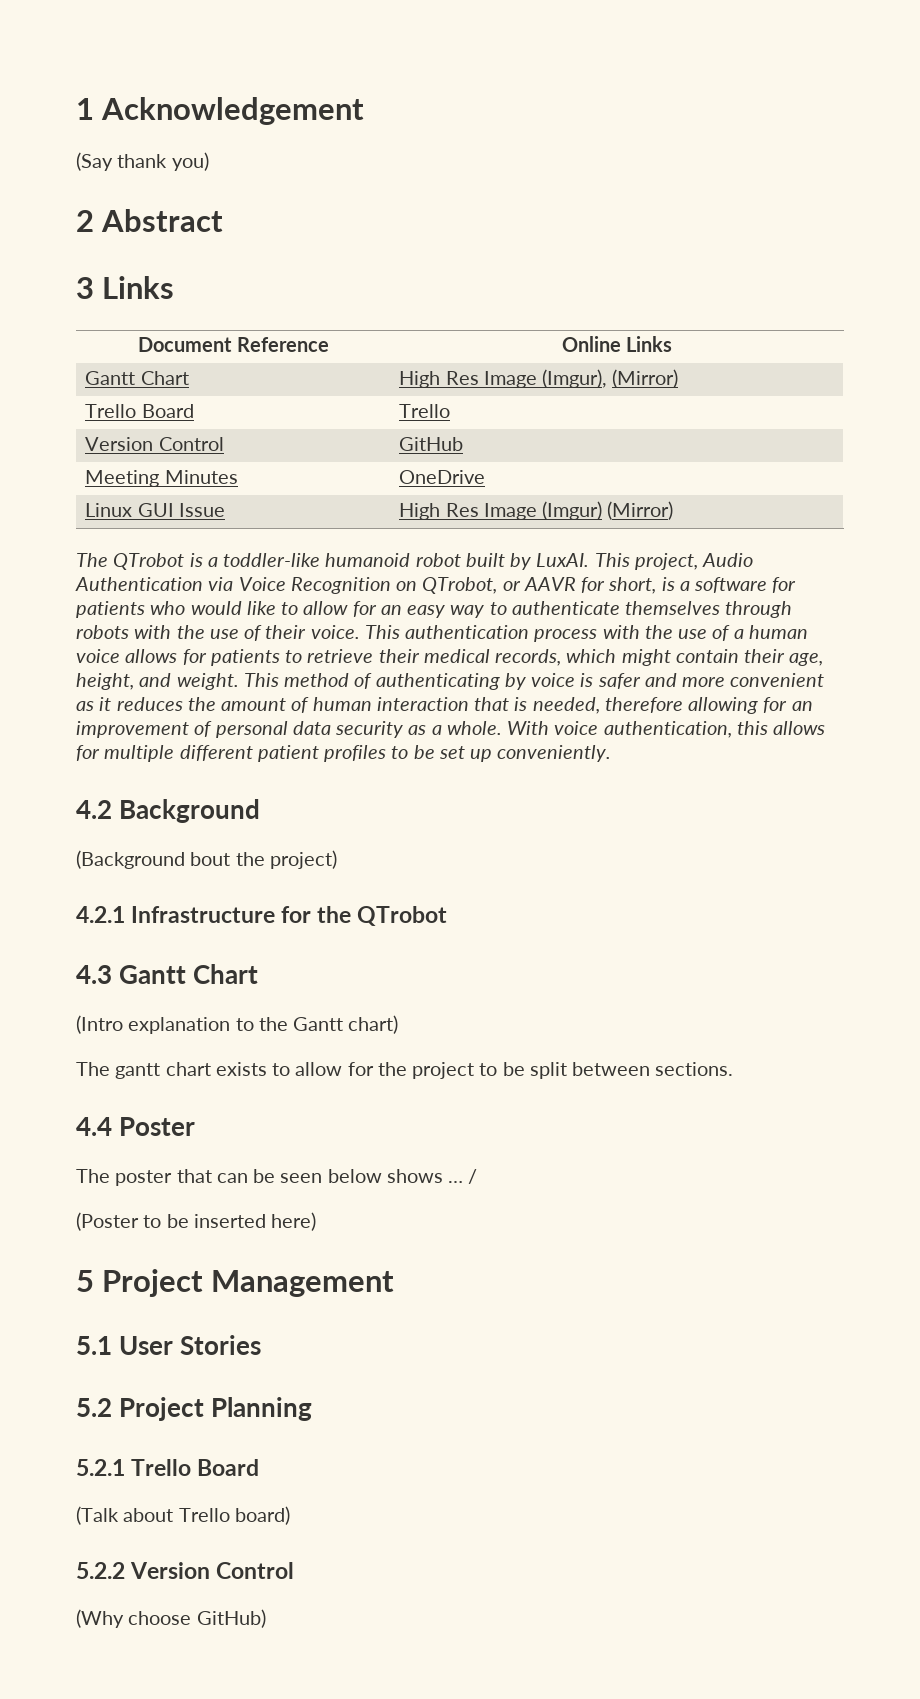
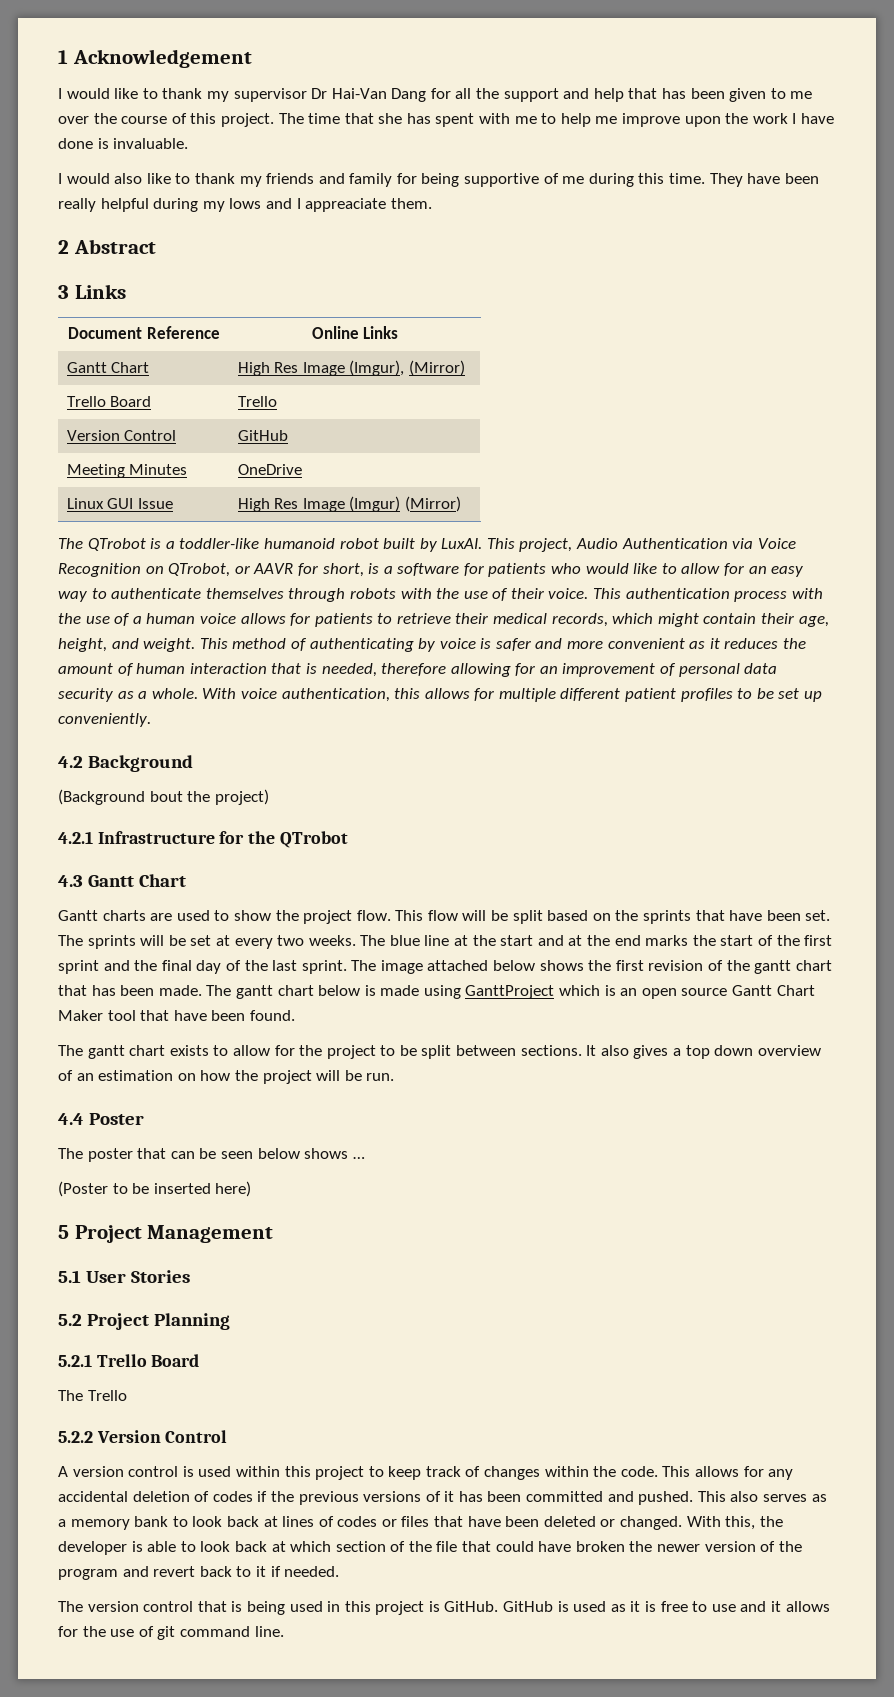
- (Say thank you)
+ I would like to thank my supervisor Dr Hai-Van Dang for all the support and help that has been given to me over the course of this project. The time that she has spent with me to help me improve upon the work I have done is invaluable.
+ I would also like to thank my friends and family for being supportive of me during this time. They have been really helpful during my lows and I appreaciate them.
- (Intro explanation to the Gantt chart)
+ Gantt charts are used to show the project flow. This flow will be split based on the sprints that have been set. The sprints will be set at every two weeks. The blue line at the start and at the end marks the start of the first sprint and the final day of the last sprint. The image attached below shows the first revision of the gantt chart that has been made. The gantt chart below is made using GanttProject which is an open source Gantt Chart Maker tool that have been found.
+ It also gives a top down overview of an estimation on how the project will be run.
- /
- (Talk about Trello board)
+ The Trello
- (Why choose GitHub)
+ A version control is used within this project to keep track of changes within the code. This allows for any accidental deletion of codes if the previous versions of it has been committed and pushed. This also serves as a memory bank to look back at lines of codes or files that have been deleted or changed. With this, the developer is able to look back at which section of the file that could have broken the newer version of the program and revert back to it if needed.
+ The version control that is being used in this project is GitHub. GitHub is used as it is free to use and it allows for the use of git command line.

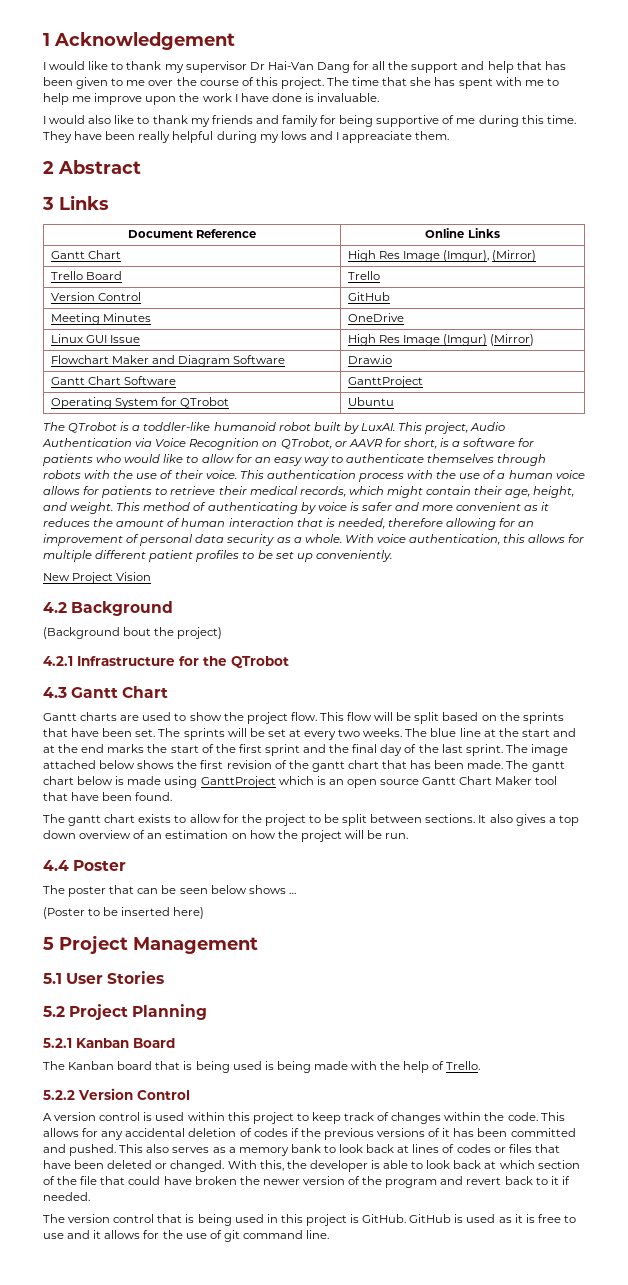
+ Flowchart Maker and Diagram Software | Draw.io
+ Gantt Chart Software | GanttProject
+ Operating System for QTrobot | Ubuntu
+ New Project Vision
- 5.2.1 Trello Board
+ 5.2.1 Kanban Board
- The Trello
+ The Kanban board that is being used is being made with the help of Trello.

